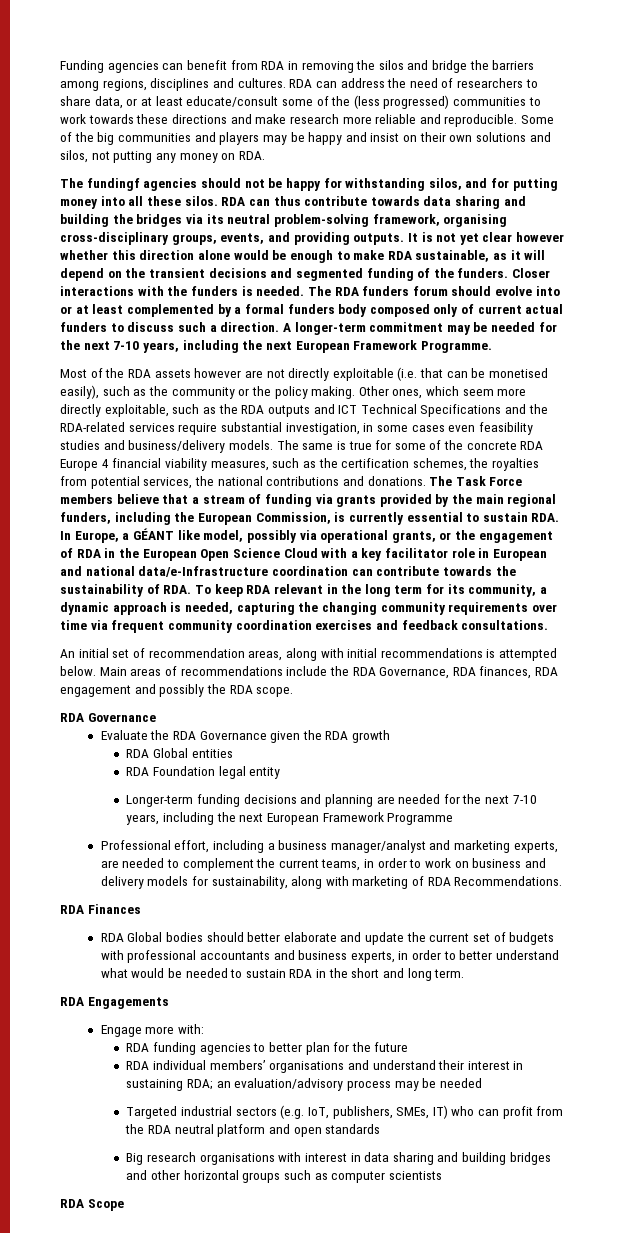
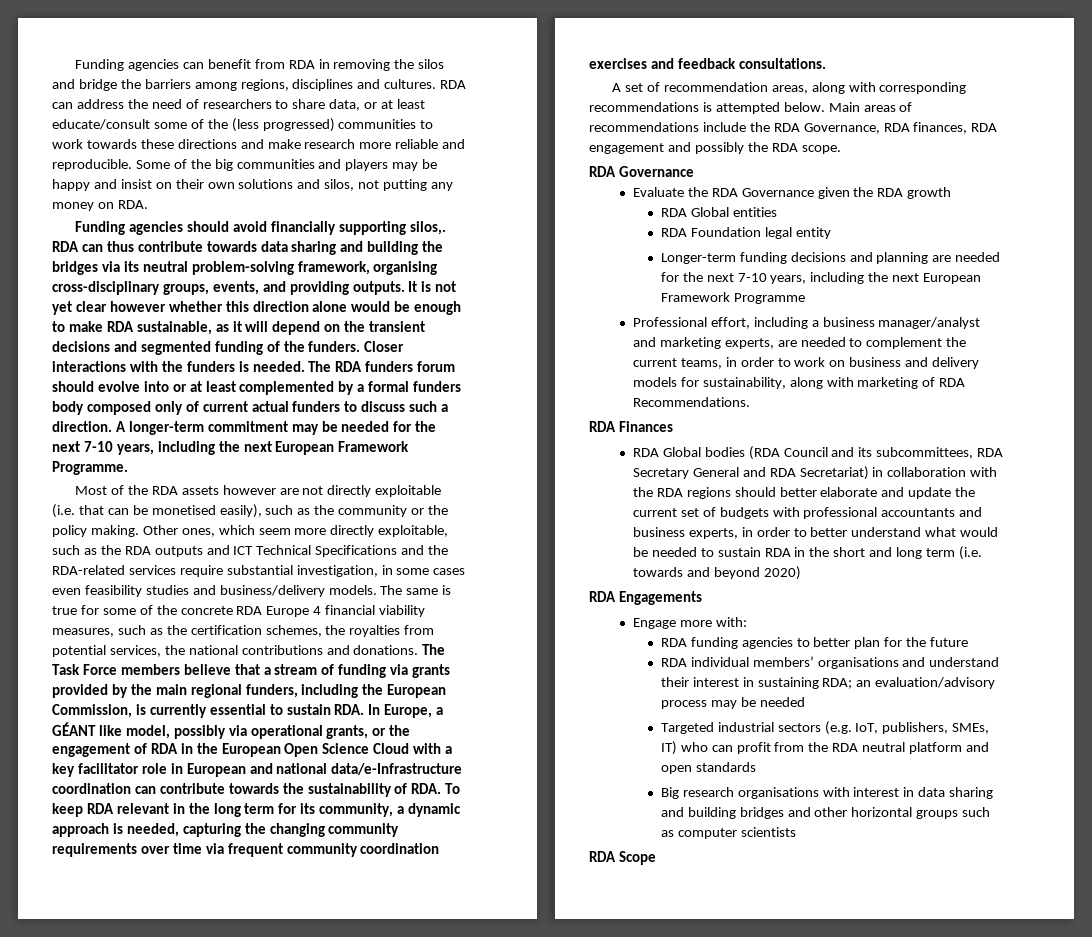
- The fundingf agencies should not be happy for withstanding silos, and for putting money into all these silos.
+ Funding agencies should avoid financially supporting silos,.
- An initial set of recommendation areas, along with initial recommendations is attempted below.
+ A set of recommendation areas, along with corresponding recommendations is attempted below.
- RDA Global bodies should better elaborate and update the current set of budgets with professional accountants and business experts, in order to better understand what would be needed to sustain RDA in the short and long term.
+ RDA Global bodies (RDA Council and its subcommittees, RDA Secretary General and RDA Secretariat) in collaboration with the RDA regions should better elaborate and update the current set of budgets with professional accountants and business experts, in order to better understand what would be needed to sustain RDA in the short and long term (i.e. towards and beyond 2020)

